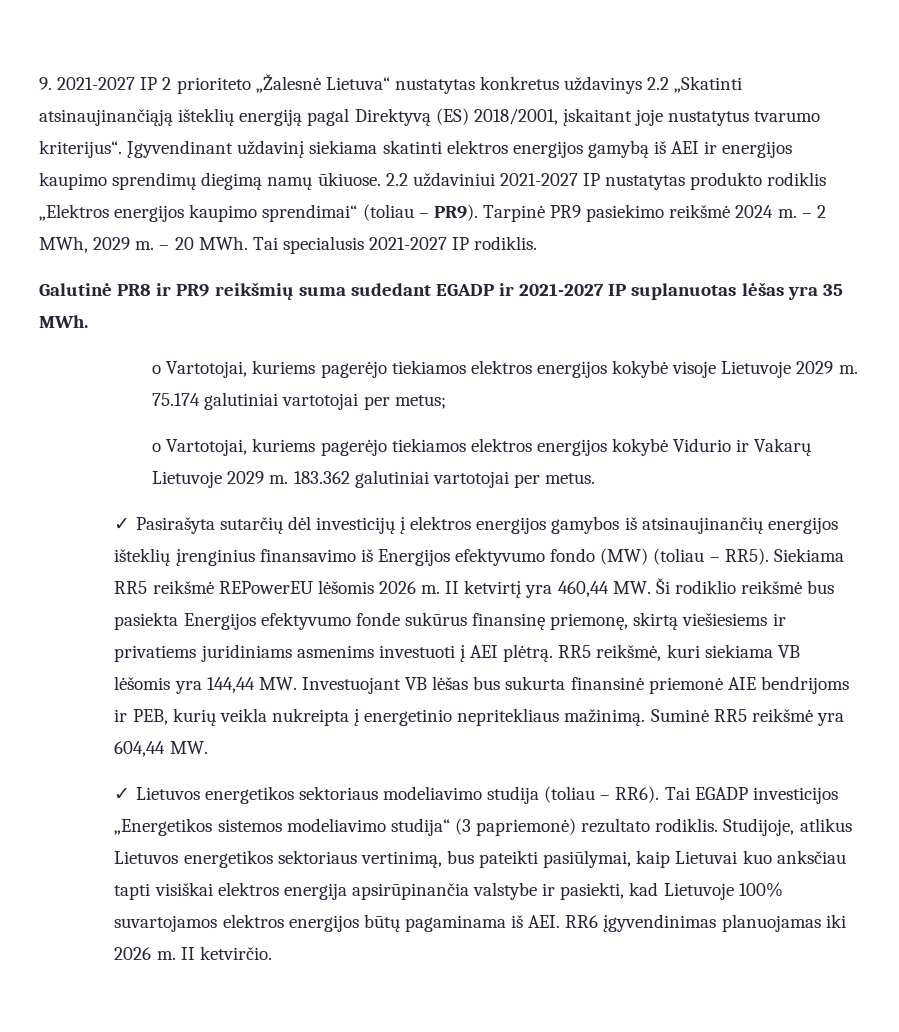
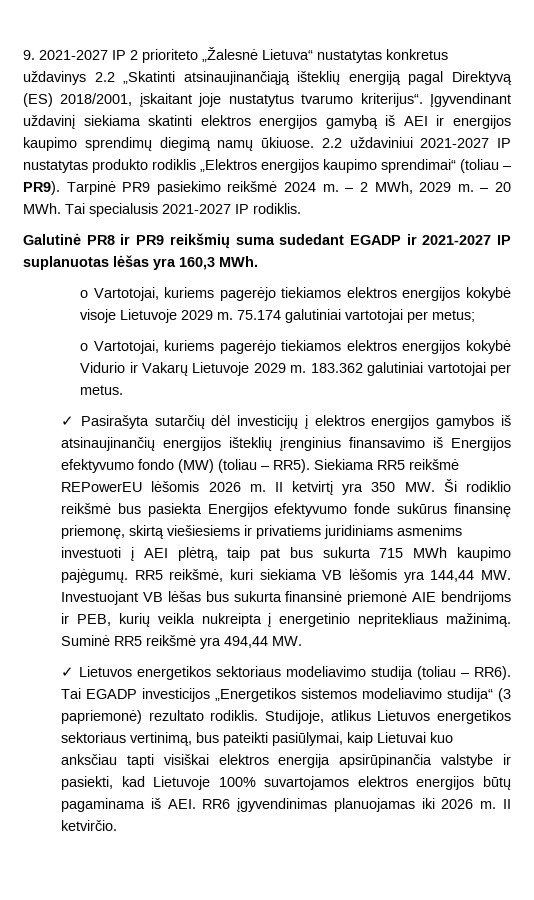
- Galutinė PR8 ir PR9 reikšmių suma sudedant EGADP ir 2021-2027 IP suplanuotas lėšas yra 35 MWh.
+ Galutinė PR8 ir PR9 reikšmių suma sudedant EGADP ir 2021-2027 IP suplanuotas lėšas yra 160,3 MWh.
- II ketvirtį yra 460,44 MW. Ši rodiklio reikšmė bus pasiekta Energijos efektyvumo fonde sukūrus finansinę priemonę, skirtą viešiesiems ir privatiems juridiniams asmenims investuoti į AEI plėtrą.
+ II ketvirtį yra 350 MW. Ši rodiklio reikšmė bus pasiekta Energijos efektyvumo fonde sukūrus finansinę priemonę, skirtą viešiesiems ir privatiems juridiniams asmenims investuoti į AEI plėtrą, taip pat bus sukurta 715 MWh kaupimo pajėgumų.
- Suminė RR5 reikšmė yra 604,44 MW.
+ Suminė RR5 reikšmė yra 494,44 MW.

